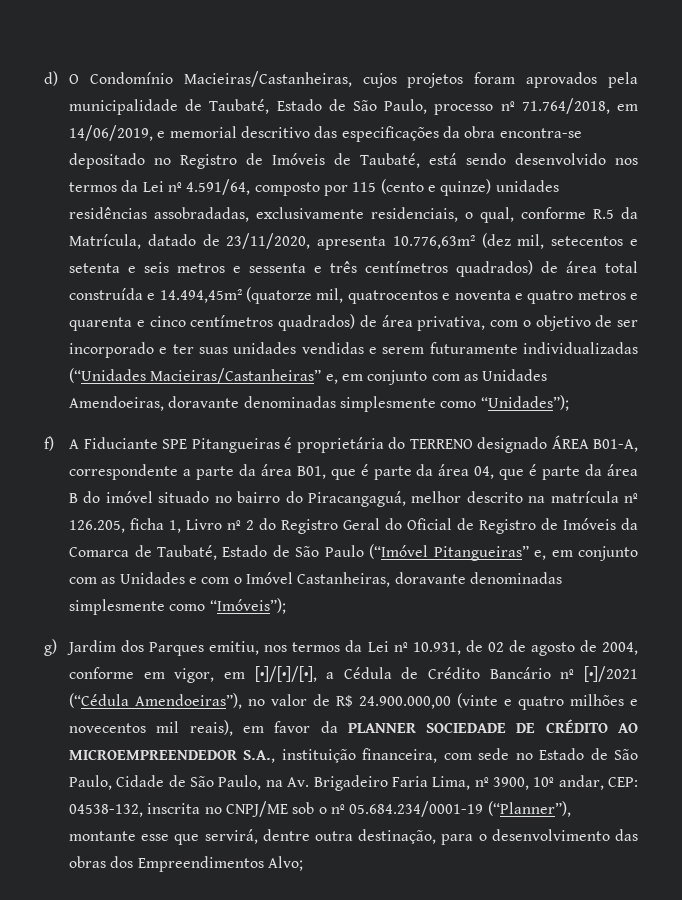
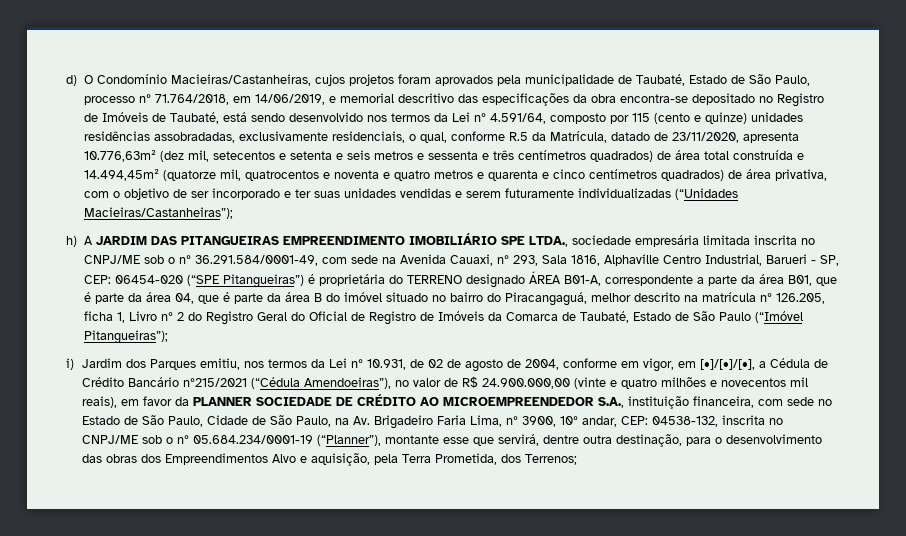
- d) O Condomínio Macieiras/Castanheiras, cujos projetos foram aprovados pela municipalidade de Taubaté, Estado de São Paulo, processo nº 71.764/2018, em 14/06/2019, e memorial descritivo das especificações da obra encontra-se depositado no Registro de Imóveis de Taubaté, está sendo desenvolvido nos termos da Lei nº 4.591/64, composto por 115 (cento e quinze) unidades residências assobradadas, exclusivamente residenciais, o qual, conforme R.5 da Matrícula, datado de 23/11/2020, apresenta 10.776,63m² (dez mil, setecentos e setenta e seis metros e sessenta e três centímetros quadrados) de área total construída e 14.494,45m² (quatorze mil, quatrocentos e noventa e quatro metros e quarenta e cinco centímetros quadrados) de área privativa, com o objetivo de ser incorporado e ter suas unidades vendidas e serem futuramente individualizadas (“Unidades Macieiras/Castanheiras” e, em conjunto com as Unidades Amendoeiras, doravante denominadas simplesmente como “Unidades”);
- f) A Fiduciante SPE Pitangueiras é proprietária do TERRENO designado ÁREA B01-A, correspondente a parte da área B01, que é parte da área 04, que é parte da área B do imóvel situado no bairro do Piracangaguá, melhor descrito na matrícula nº 126.205, ficha 1, Livro nº 2 do Registro Geral do Oficial de Registro de Imóveis da Comarca de Taubaté, Estado de São Paulo (“Imóvel Pitangueiras” e, em conjunto com as Unidades e com o Imóvel Castanheiras, doravante denominadas simplesmente como “Imóveis”);
- g) Jardim dos Parques emitiu, nos termos da Lei nº 10.931, de 02 de agosto de 2004, conforme em vigor, em [•]/[•]/[•], a Cédula de Crédito Bancário nº [•]/2021 (“Cédula Amendoeiras”), no valor de R$ 24.900.000,00 (vinte e quatro milhões e novecentos mil reais), em favor da PLANNER SOCIEDADE DE CRÉDITO AO MICROEMPREENDEDOR S.A., instituição financeira, com sede no Estado de São Paulo, Cidade de São Paulo, na Av. Brigadeiro Faria Lima, nº 3900, 10º andar, CEP:
+ d) O Condomínio Macieiras/Castanheiras, cujos projetos foram aprovados pela municipalidade de Taubaté, Estado de São Paulo, processo nº 71.764/2018, em 14/06/2019, e memorial descritivo das especificações da obra encontra-se depositado no Registro de Imóveis de Taubaté, está sendo desenvolvido nos termos da Lei nº 4.591/64, composto por 115 (cento e quinze) unidades residências assobradadas, exclusivamente residenciais, o qual, conforme R.5 da Matrícula, datado de 23/11/2020, apresenta 10.776,63m² (dez mil, setecentos e setenta e seis metros e sessenta e três centímetros quadrados) de área total construída e 14.494,45m² (quatorze mil, quatrocentos e noventa e quatro metros e quarenta e cinco centímetros quadrados) de área privativa, com o objetivo de ser incorporado e ter suas unidades vendidas e serem futuramente individualizadas (“Unidades Macieiras/Castanheiras”);
+ h) A JARDIM DAS PITANGUEIRAS EMPREENDIMENTO IMOBILIÁRIO SPE LTDA., sociedade empresária limitada inscrita no CNPJ/ME sob o nº 36.291.584/0001-49, com sede na Avenida Cauaxi, nº 293, Sala 1816, Alphaville Centro Industrial, Barueri - SP, CEP: 06454-020 (“SPE Pitangueiras”) é proprietária do TERRENO designado ÁREA B01-A, correspondente a parte da área B01, que é parte da área 04, que é parte da área B do imóvel situado no bairro do Piracangaguá, melhor descrito na matrícula nº 126.205, ficha 1, Livro nº 2 do Registro Geral do Oficial de Registro de Imóveis da Comarca de Taubaté, Estado de São Paulo (“Imóvel Pitangueiras”);
+ i) Jardim dos Parques emitiu, nos termos da Lei nº 10.931, de 02 de agosto de 2004, conforme em vigor, em [•]/[•]/[•], a Cédula de Crédito Bancário nº215/2021 (“Cédula Amendoeiras”), no valor de R$ 24.900.000,00 (vinte e quatro milhões e novecentos mil reais), em favor da PLANNER SOCIEDADE DE CRÉDITO AO MICROEMPREENDEDOR S.A., instituição financeira, com sede no Estado de São Paulo, Cidade de São Paulo, na Av. Brigadeiro Faria Lima, nº 3900, 10º andar, CEP:
- 04538-132, inscrita no CNPJ/ME sob o nº 05.684.234/0001-19 (“Planner”), montante esse que servirá, dentre outra destinação, para o desenvolvimento das obras dos Empreendimentos Alvo;
+ 04538-132, inscrita no CNPJ/ME sob o nº 05.684.234/0001-19 (“Planner”), montante esse que servirá, dentre outra destinação, para o desenvolvimento das obras dos Empreendimentos Alvo e aquisição, pela Terra Prometida, dos Terrenos;

